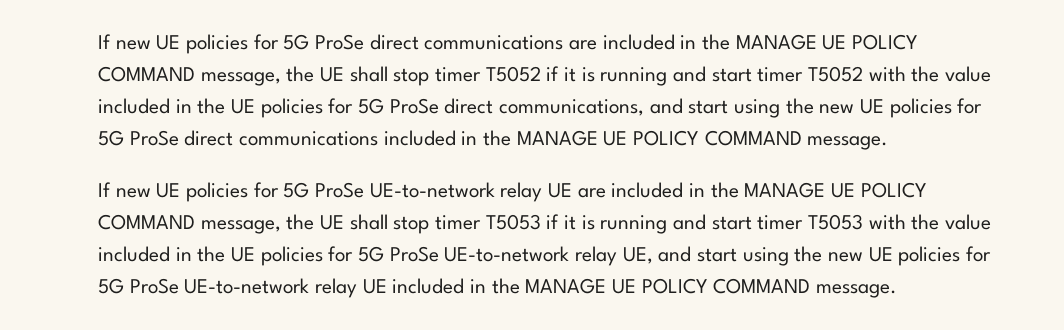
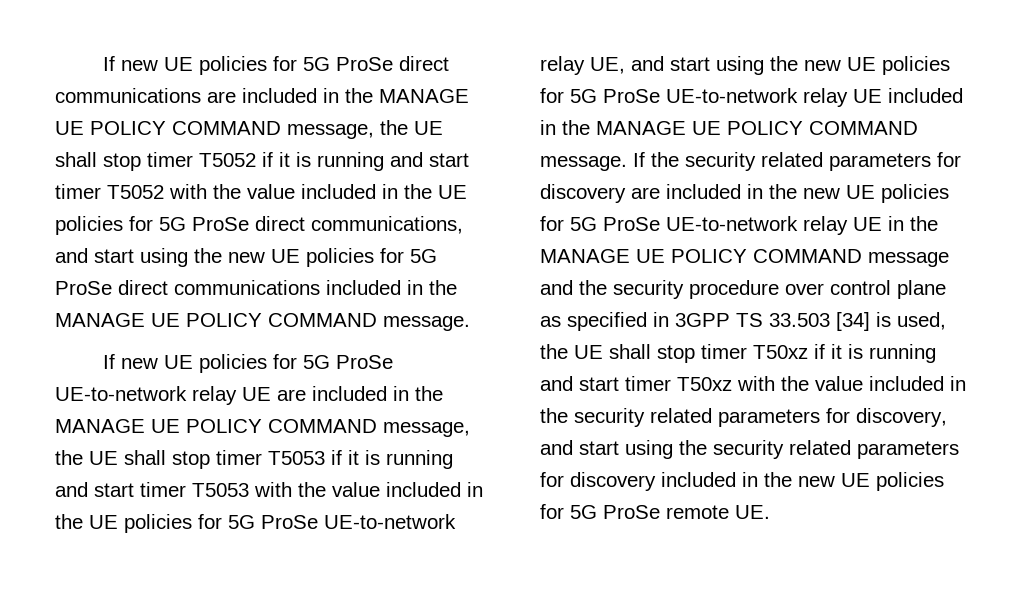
+ If the security related parameters for discovery are included in the new UE policies for 5G ProSe UE-to-network relay UE in the MANAGE UE POLICY COMMAND message and the security procedure over control plane as specified in 3GPP TS 33.503 [34] is used, the UE shall stop timer T50xz if it is running and start timer T50xz with the value included in the security related parameters for discovery, and start using the security related parameters for discovery included in the new UE policies for 5G ProSe remote UE.

